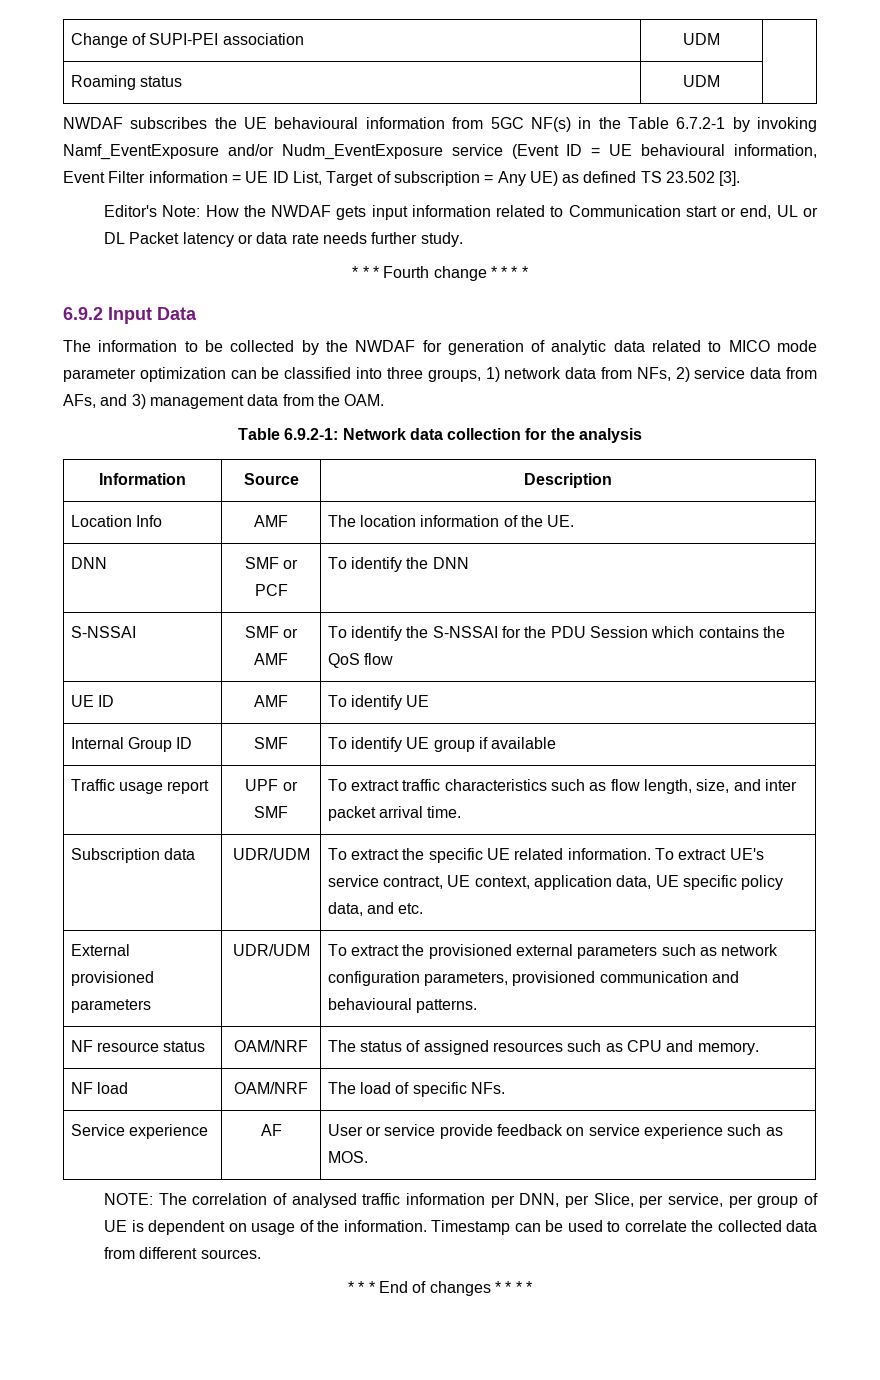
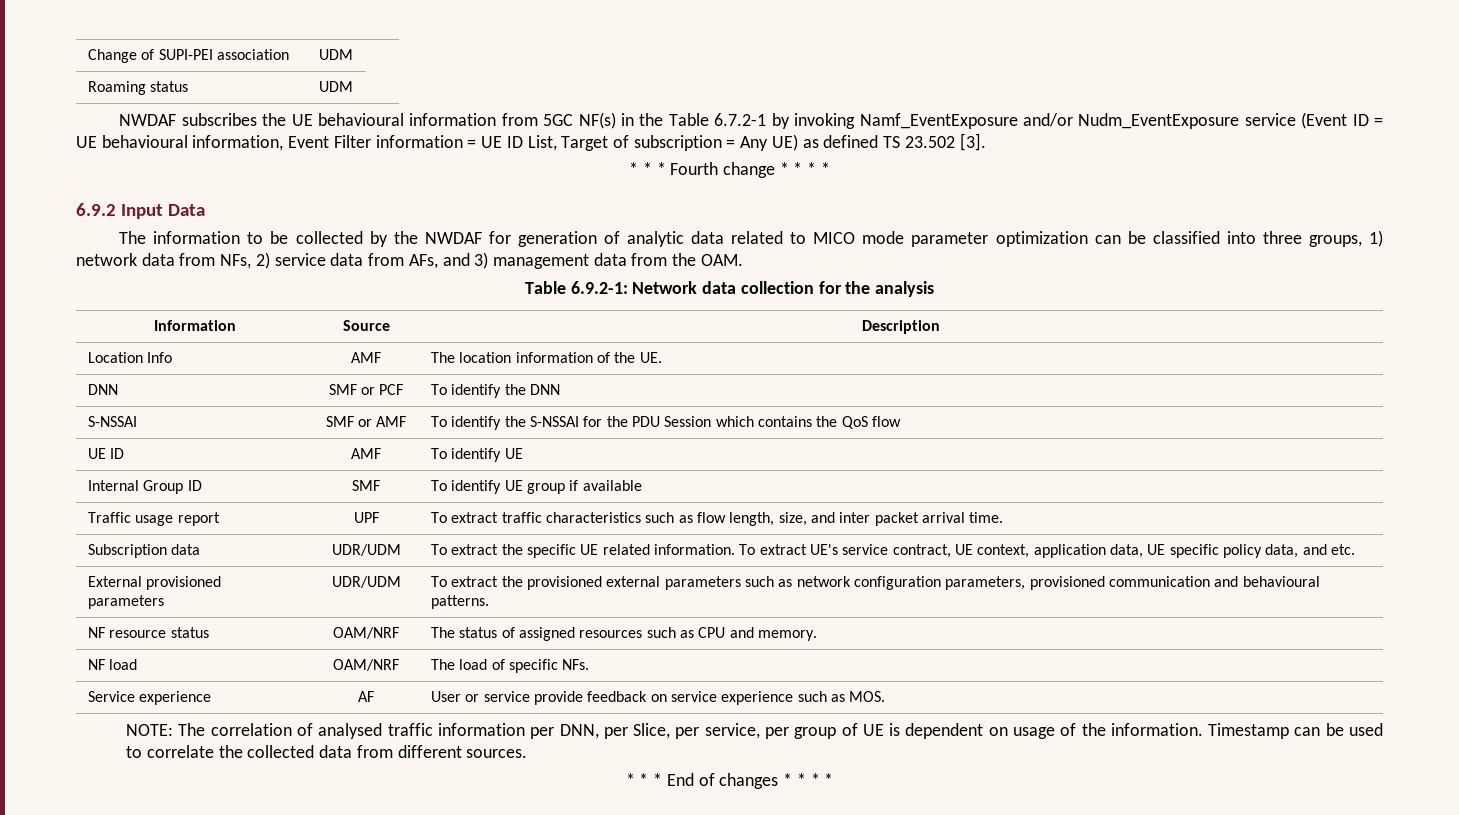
- Editor's Note: How the NWDAF gets input information related to Communication start or end, UL or DL Packet latency or data rate needs further study.
- Traffic usage report | UPF or SMF | To extract traffic characteristics such as flow length, size, and inter packet arrival time.
+ Traffic usage report | UPF | To extract traffic characteristics such as flow length, size, and inter packet arrival time.

